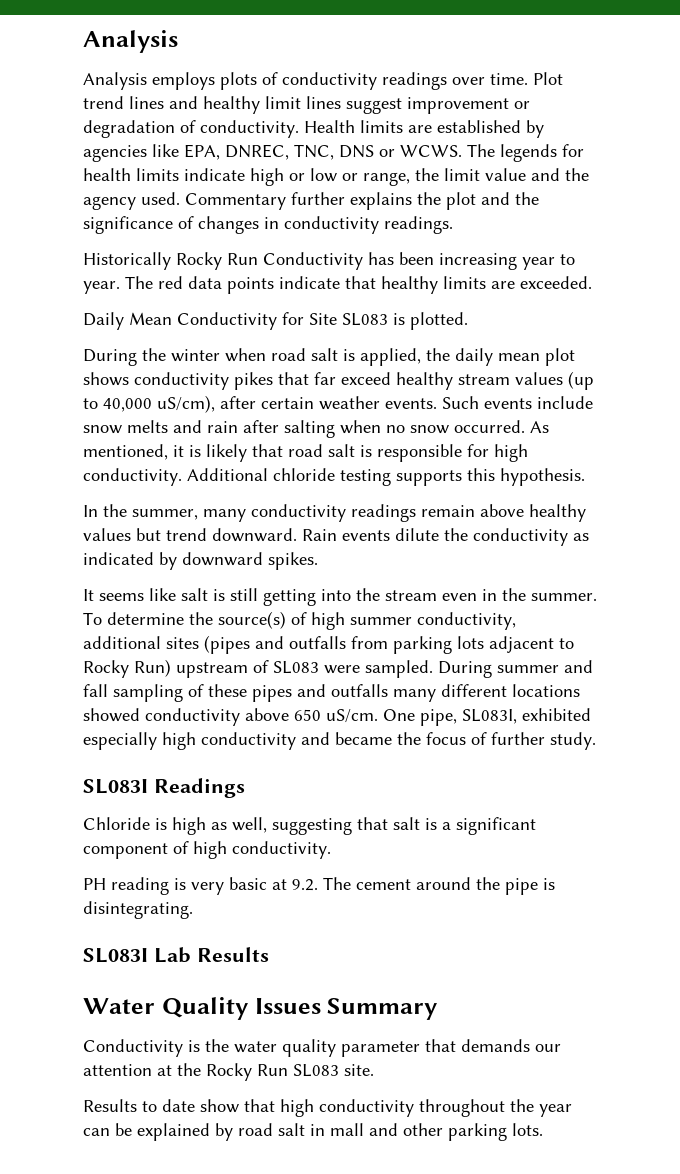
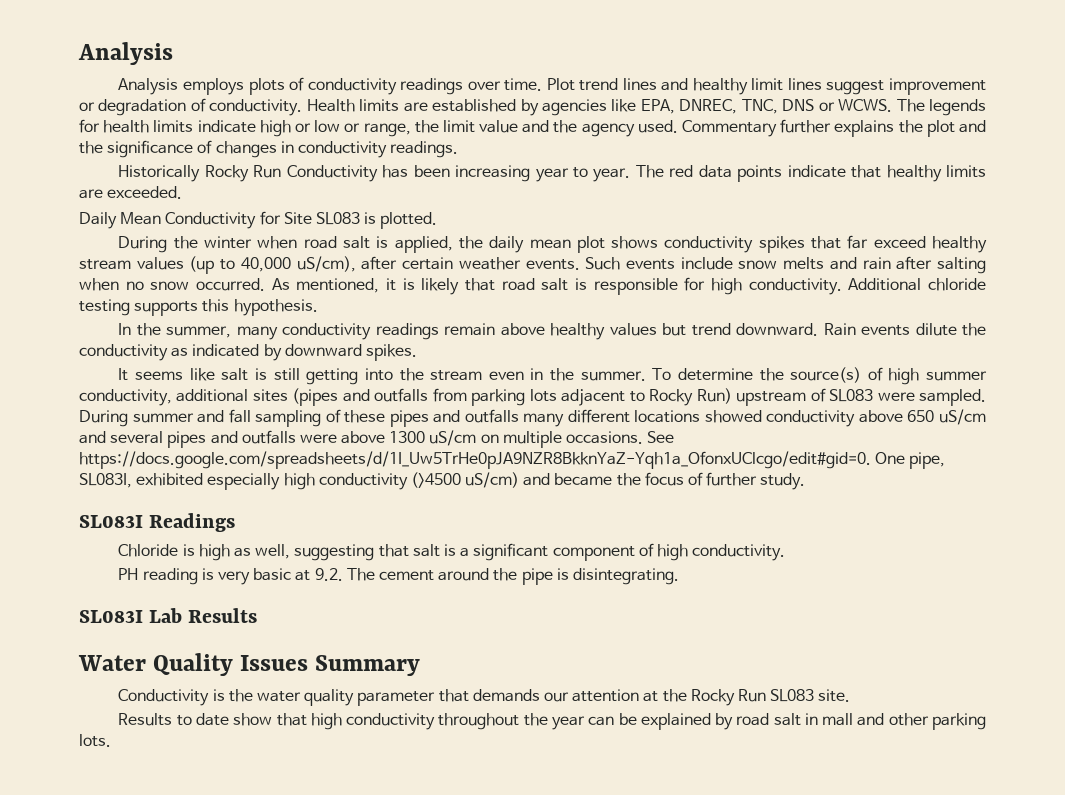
- During the winter when road salt is applied, the daily mean plot shows conductivity pikes that far exceed healthy stream values (up to 40,000 uS/cm), after certain weather events.
+ During the winter when road salt is applied, the daily mean plot shows conductivity spikes that far exceed healthy stream values (up to 40,000 uS/cm), after certain weather events.
- During summer and fall sampling of these pipes and outfalls many different locations showed conductivity above 650 uS/cm. One pipe, SL083I, exhibited especially high conductivity and became the focus of further study.
+ During summer and fall sampling of these pipes and outfalls many different locations showed conductivity above 650 uS/cm and several pipes and outfalls were above 1300 uS/cm on multiple occasions. See https://docs.google.com/spreadsheets/d/1I_Uw5TrHe0pJA9NZR8BkknYaZ-Yqh1a_OfonxUClcgo/edit#gid=0. One pipe, SL083I, exhibited especially high conductivity (>4500 uS/cm) and became the focus of further study.

